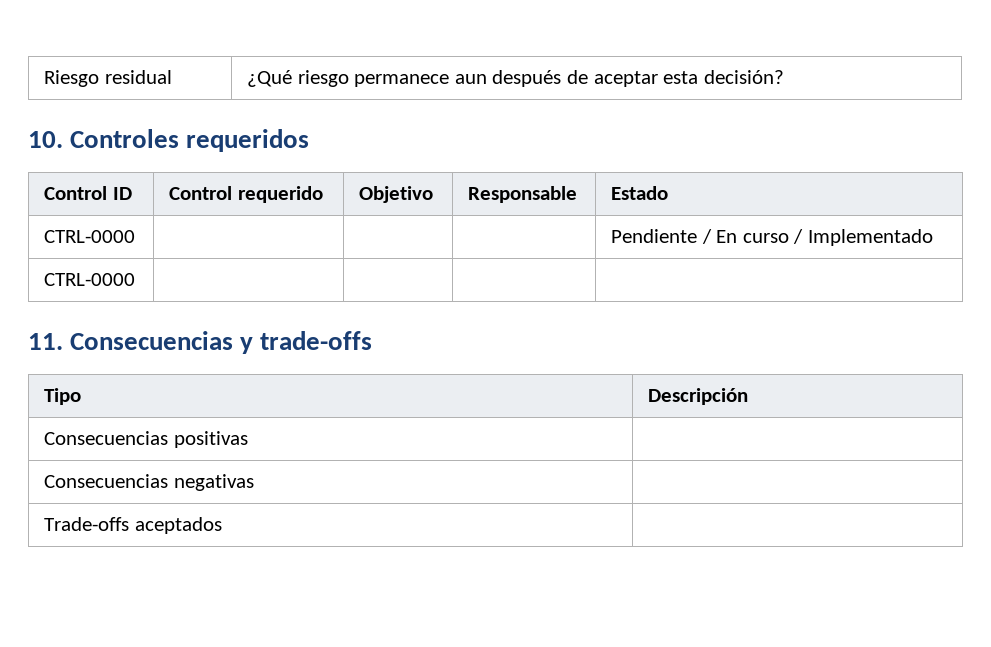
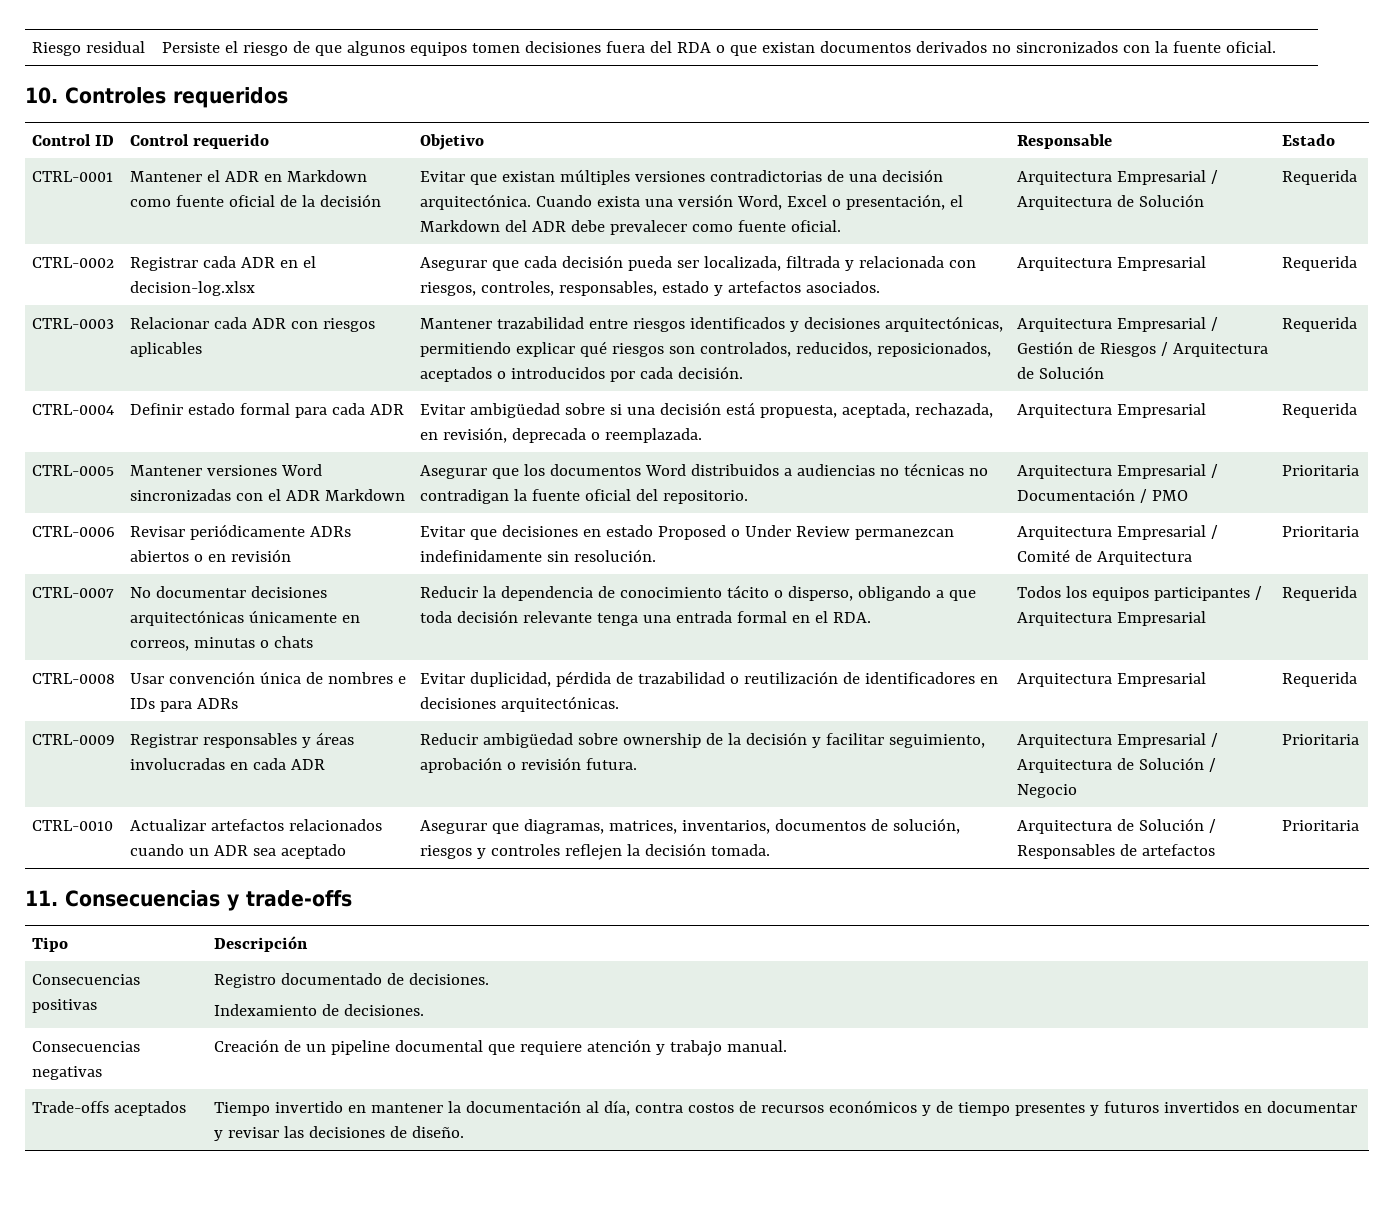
- Riesgo residual | ¿Qué riesgo permanece aun después de aceptar esta decisión?
+ Riesgo residual | Persiste el riesgo de que algunos equipos tomen decisiones fuera del RDA o que existan documentos derivados no sincronizados con la fuente oficial.
- CTRL-0000 | | | | Pendiente / En curso / Implementado
- CTRL-0000 | | | |
+ CTRL-0001 | Mantener el ADR en Markdown como fuente oficial de la decisión | Evitar que existan múltiples versiones contradictorias de una decisión arquitectónica. Cuando exista una versión Word, Excel o presentación, el Markdown del ADR debe prevalecer como fuente oficial. | Arquitectura Empresarial / Arquitectura de Solución | Requerida
+ CTRL-0002 | Registrar cada ADR en el decision-log.xlsx | Asegurar que cada decisión pueda ser localizada, filtrada y relacionada con riesgos, controles, responsables, estado y artefactos asociados. | Arquitectura Empresarial | Requerida
+ CTRL-0003 | Relacionar cada ADR con riesgos aplicables | Mantener trazabilidad entre riesgos identificados y decisiones arquitectónicas, permitiendo explicar qué riesgos son controlados, reducidos, reposicionados, aceptados o introducidos por cada decisión. | Arquitectura Empresarial / Gestión de Riesgos / Arquitectura de Solución | Requerida
+ CTRL-0004 | Definir estado formal para cada ADR | Evitar ambigüedad sobre si una decisión está propuesta, aceptada, rechazada, en revisión, deprecada o reemplazada. | Arquitectura Empresarial | Requerida
+ CTRL-0005 | Mantener versiones Word sincronizadas con el ADR Markdown | Asegurar que los documentos Word distribuidos a audiencias no técnicas no contradigan la fuente oficial del repositorio. | Arquitectura Empresarial / Documentación / PMO | Prioritaria
+ CTRL-0006 | Revisar periódicamente ADRs abiertos o en revisión | Evitar que decisiones en estado Proposed o Under Review permanezcan indefinidamente sin resolución. | Arquitectura Empresarial / Comité de Arquitectura | Prioritaria
+ CTRL-0007 | No documentar decisiones arquitectónicas únicamente en correos, minutas o chats | Reducir la dependencia de conocimiento tácito o disperso, obligando a que toda decisión relevante tenga una entrada formal en el RDA. | Todos los equipos participantes / Arquitectura Empresarial | Requerida
+ CTRL-0008 | Usar convención única de nombres e IDs para ADRs | Evitar duplicidad, pérdida de trazabilidad o reutilización de identificadores en decisiones arquitectónicas. | Arquitectura Empresarial | Requerida
+ CTRL-0009 | Registrar responsables y áreas involucradas en cada ADR | Reducir ambigüedad sobre ownership de la decisión y facilitar seguimiento, aprobación o revisión futura. | Arquitectura Empresarial / Arquitectura de Solución / Negocio | Prioritaria
+ CTRL-0010 | Actualizar artefactos relacionados cuando un ADR sea aceptado | Asegurar que diagramas, matrices, inventarios, documentos de solución, riesgos y controles reflejen la decisión tomada. | Arquitectura de Solución / Responsables de artefactos | Prioritaria
- Consecuencias positivas |
- Consecuencias negativas |
- Trade-offs aceptados |
+ Consecuencias positivas | Registro documentado de decisiones.
+ Indexamiento de decisiones.
+ Consecuencias negativas | Creación de un pipeline documental que requiere atención y trabajo manual.
+ Trade-offs aceptados | Tiempo invertido en mantener la documentación al día, contra costos de recursos económicos y de tiempo presentes y futuros invertidos en documentar y revisar las decisiones de diseño.

